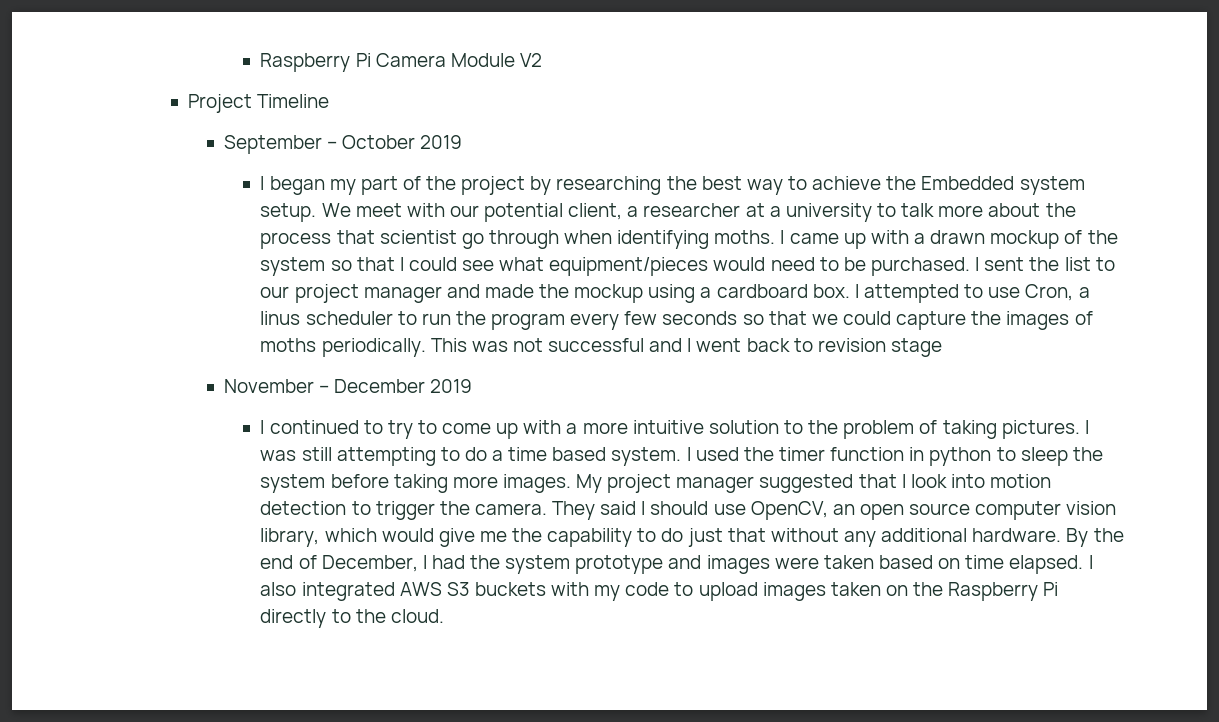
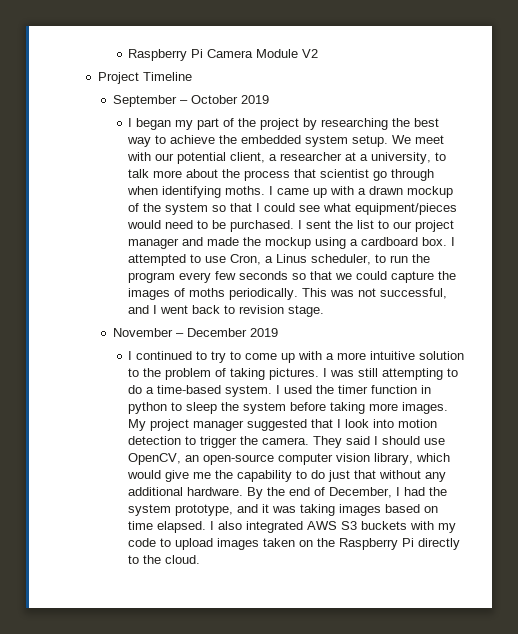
- I began my part of the project by researching the best way to achieve the Embedded system setup.
+ I began my part of the project by researching the best way to achieve the embedded system setup.
- We meet with our potential client, a researcher at a university to talk more about the process that scientist go through when identifying moths.
+ We meet with our potential client, a researcher at a university, to talk more about the process that scientist go through when identifying moths.
- I attempted to use Cron, a linus scheduler to run the program every few seconds so that we could capture the images of moths periodically.
+ I attempted to use Cron, a Linus scheduler, to run the program every few seconds so that we could capture the images of moths periodically.
- This was not successful and I went back to revision stage
+ This was not successful, and I went back to revision stage.
- I was still attempting to do a time based system.
+ I was still attempting to do a time-based system.
- They said I should use OpenCV, an open source computer vision library, which would give me the capability to do just that without any additional hardware.
+ They said I should use OpenCV, an open-source computer vision library, which would give me the capability to do just that without any additional hardware.
- By the end of December, I had the system prototype and images were taken based on time elapsed.
+ By the end of December, I had the system prototype, and it was taking images based on time elapsed.

